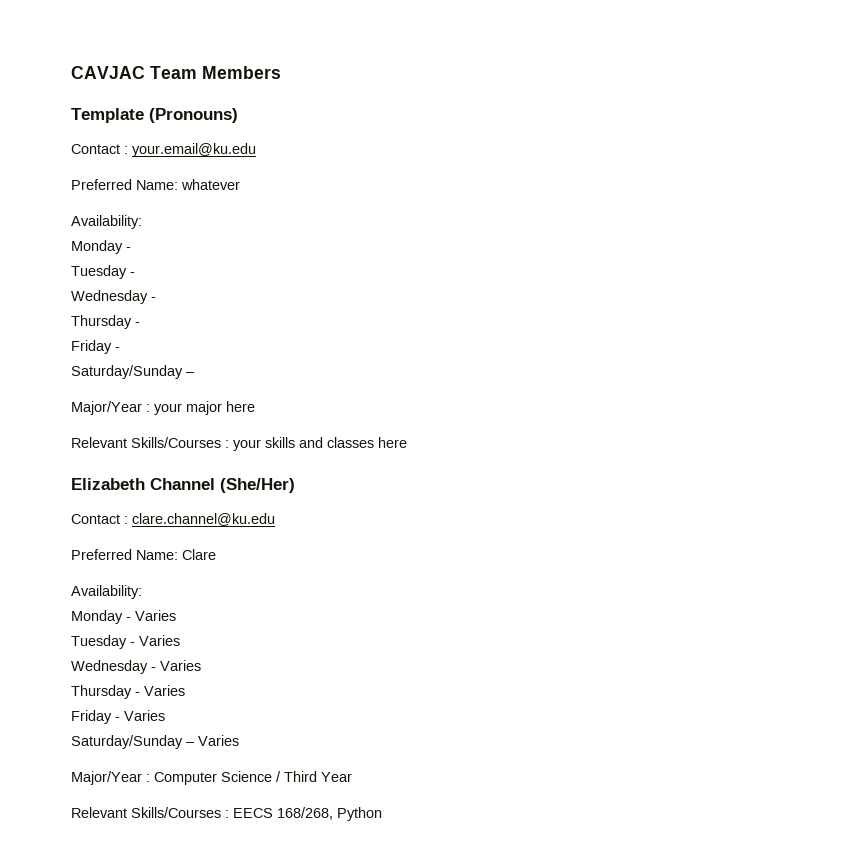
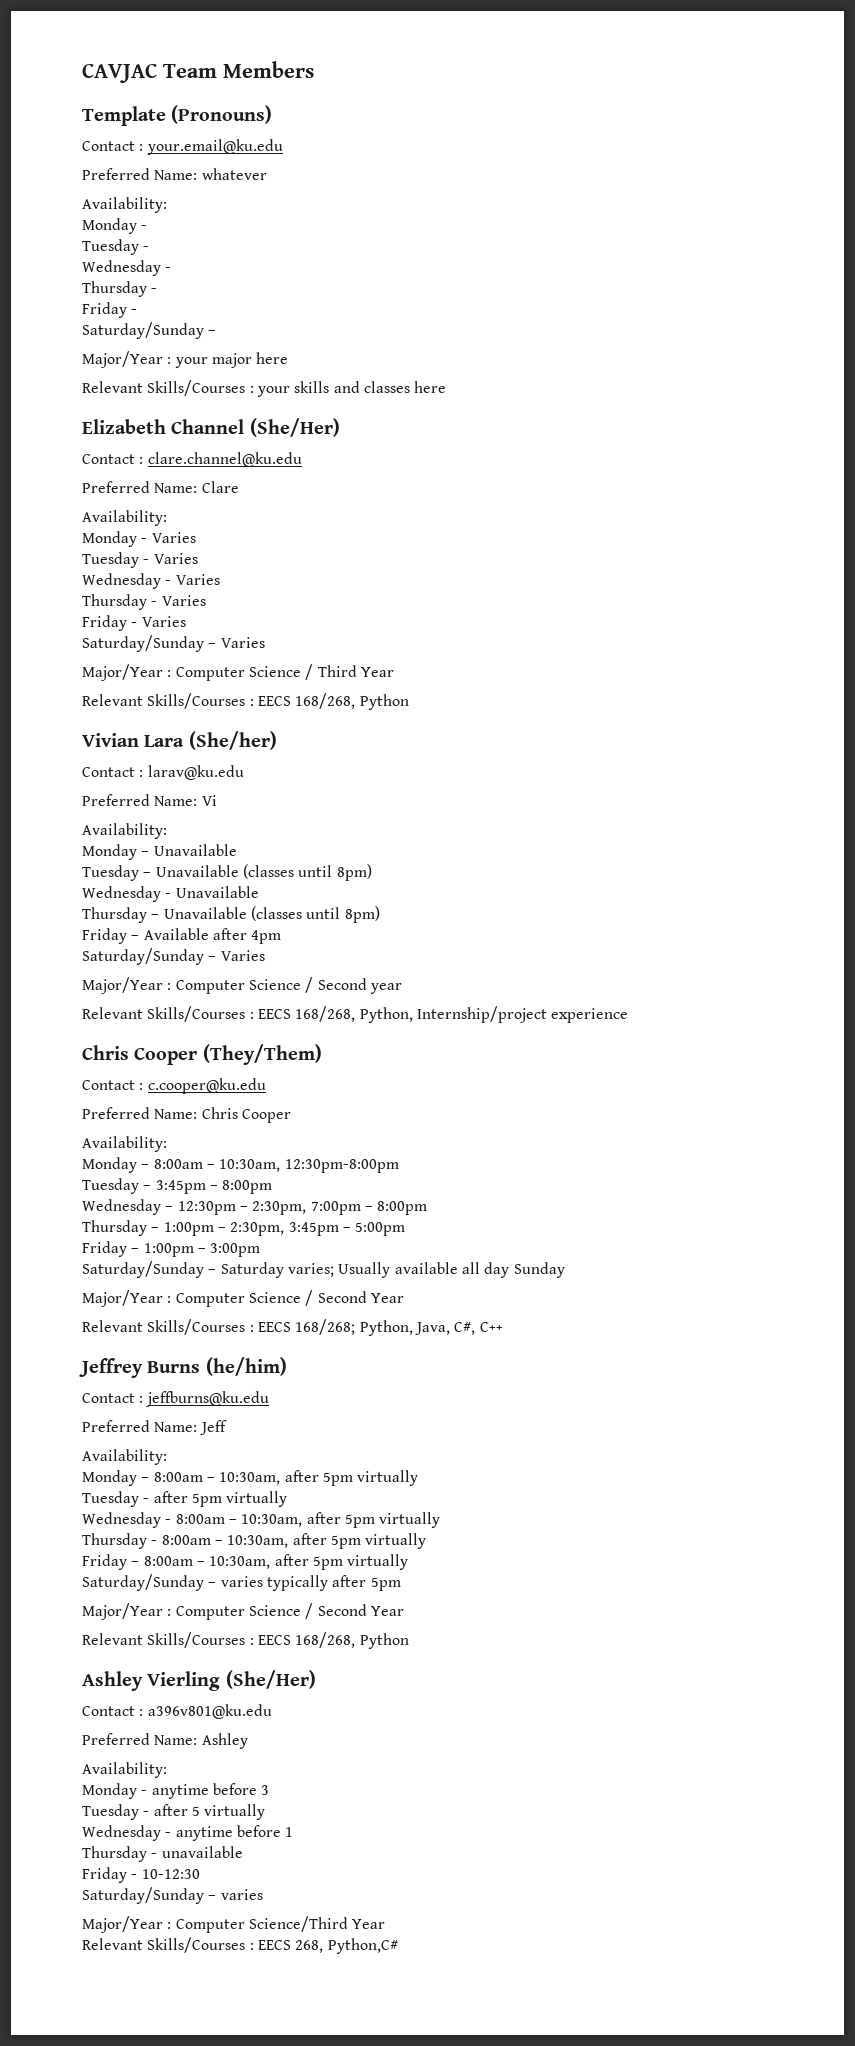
+ Vivian Lara (She/her)
+ Contact : larav@ku.edu
+ Preferred Name: Vi
+ Availability:
+ Monday – Unavailable
+ Tuesday – Unavailable (classes until 8pm)
+ Wednesday - Unavailable
+ Thursday – Unavailable (classes until 8pm)
+ Friday – Available after 4pm
+ Saturday/Sunday – Varies
+ Major/Year : Computer Science / Second year
+ Relevant Skills/Courses : EECS 168/268, Python, Internship/project experience
+ Chris Cooper (They/Them)
+ Contact : c.cooper@ku.edu
+ Preferred Name: Chris Cooper
+ Availability:
+ Monday – 8:00am – 10:30am, 12:30pm-8:00pm
+ Tuesday – 3:45pm – 8:00pm
+ Wednesday – 12:30pm – 2:30pm, 7:00pm – 8:00pm
+ Thursday – 1:00pm – 2:30pm, 3:45pm – 5:00pm
+ Friday – 1:00pm – 3:00pm
+ Saturday/Sunday – Saturday varies; Usually available all day Sunday
+ Major/Year : Computer Science / Second Year
+ Relevant Skills/Courses : EECS 168/268; Python, Java, C#, C++
+ Jeffrey Burns (he/him)
+ Contact : jeffburns@ku.edu
+ Preferred Name: Jeff
+ Availability:
+ Monday – 8:00am – 10:30am, after 5pm virtually
+ Tuesday - after 5pm virtually
+ Wednesday - 8:00am – 10:30am, after 5pm virtually
+ Thursday - 8:00am – 10:30am, after 5pm virtually
+ Friday – 8:00am – 10:30am, after 5pm virtually
+ Saturday/Sunday – varies typically after 5pm
+ Major/Year : Computer Science / Second Year
+ Relevant Skills/Courses : EECS 168/268, Python
+ Ashley Vierling (She/Her)
+ Contact : a396v801@ku.edu
+ Preferred Name: Ashley
+ Availability:
+ Monday - anytime before 3
+ Tuesday - after 5 virtually
+ Wednesday - anytime before 1
+ Thursday - unavailable
+ Friday - 10-12:30
+ Saturday/Sunday – varies
+ Major/Year : Computer Science/Third Year
+ Relevant Skills/Courses : EECS 268, Python,C#

